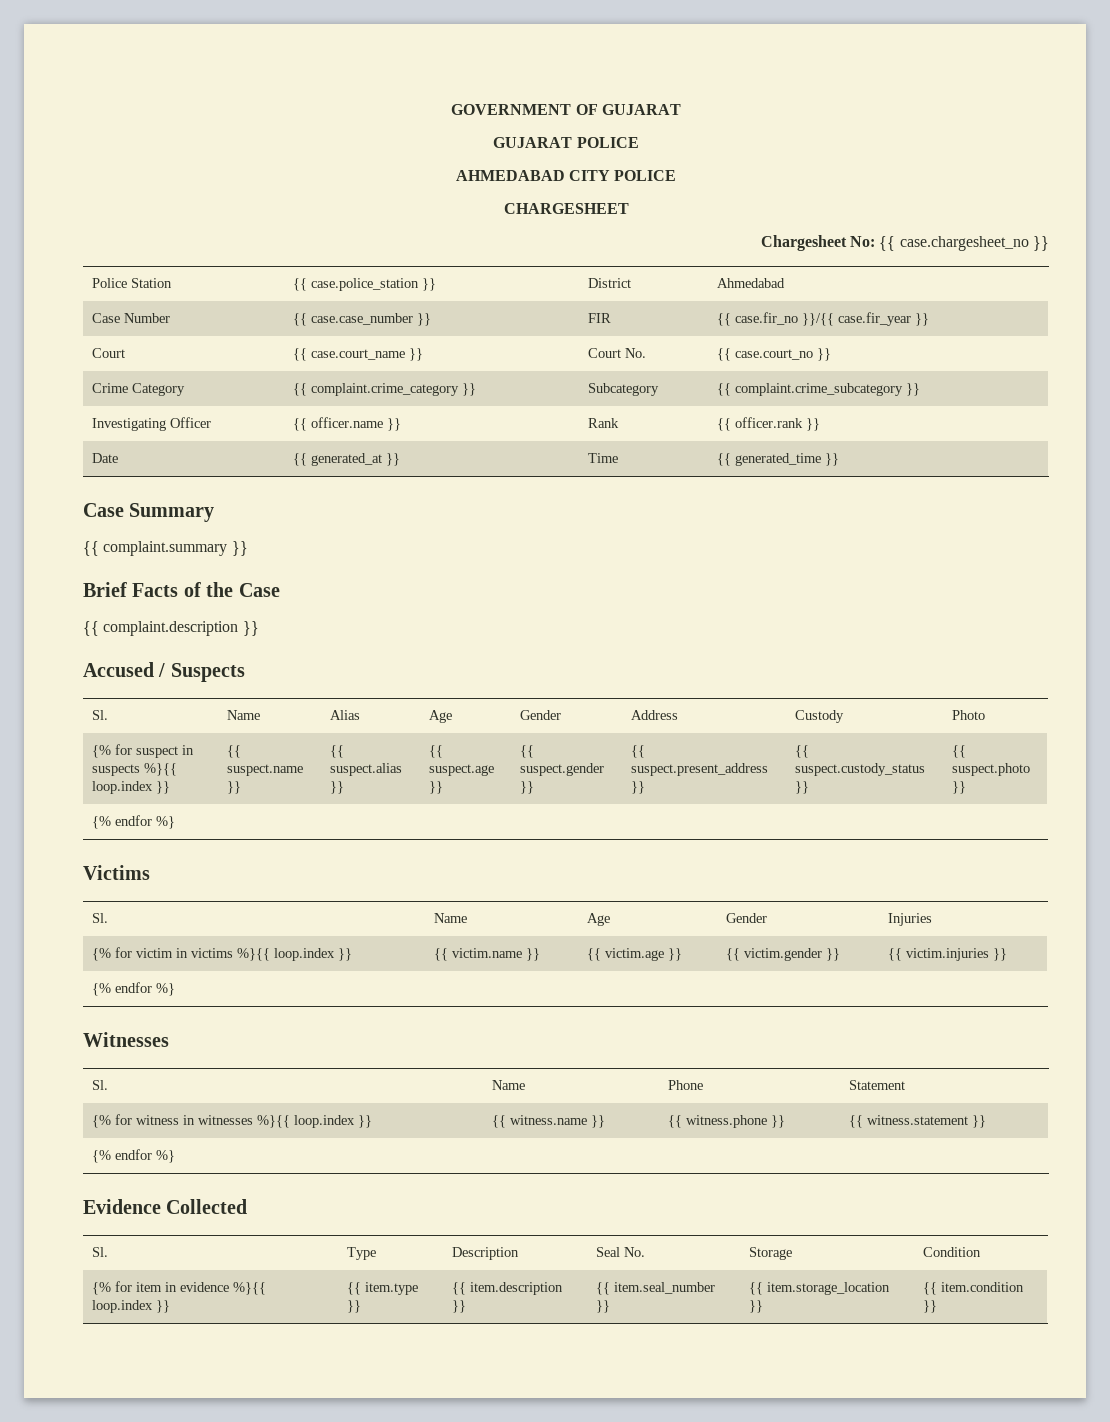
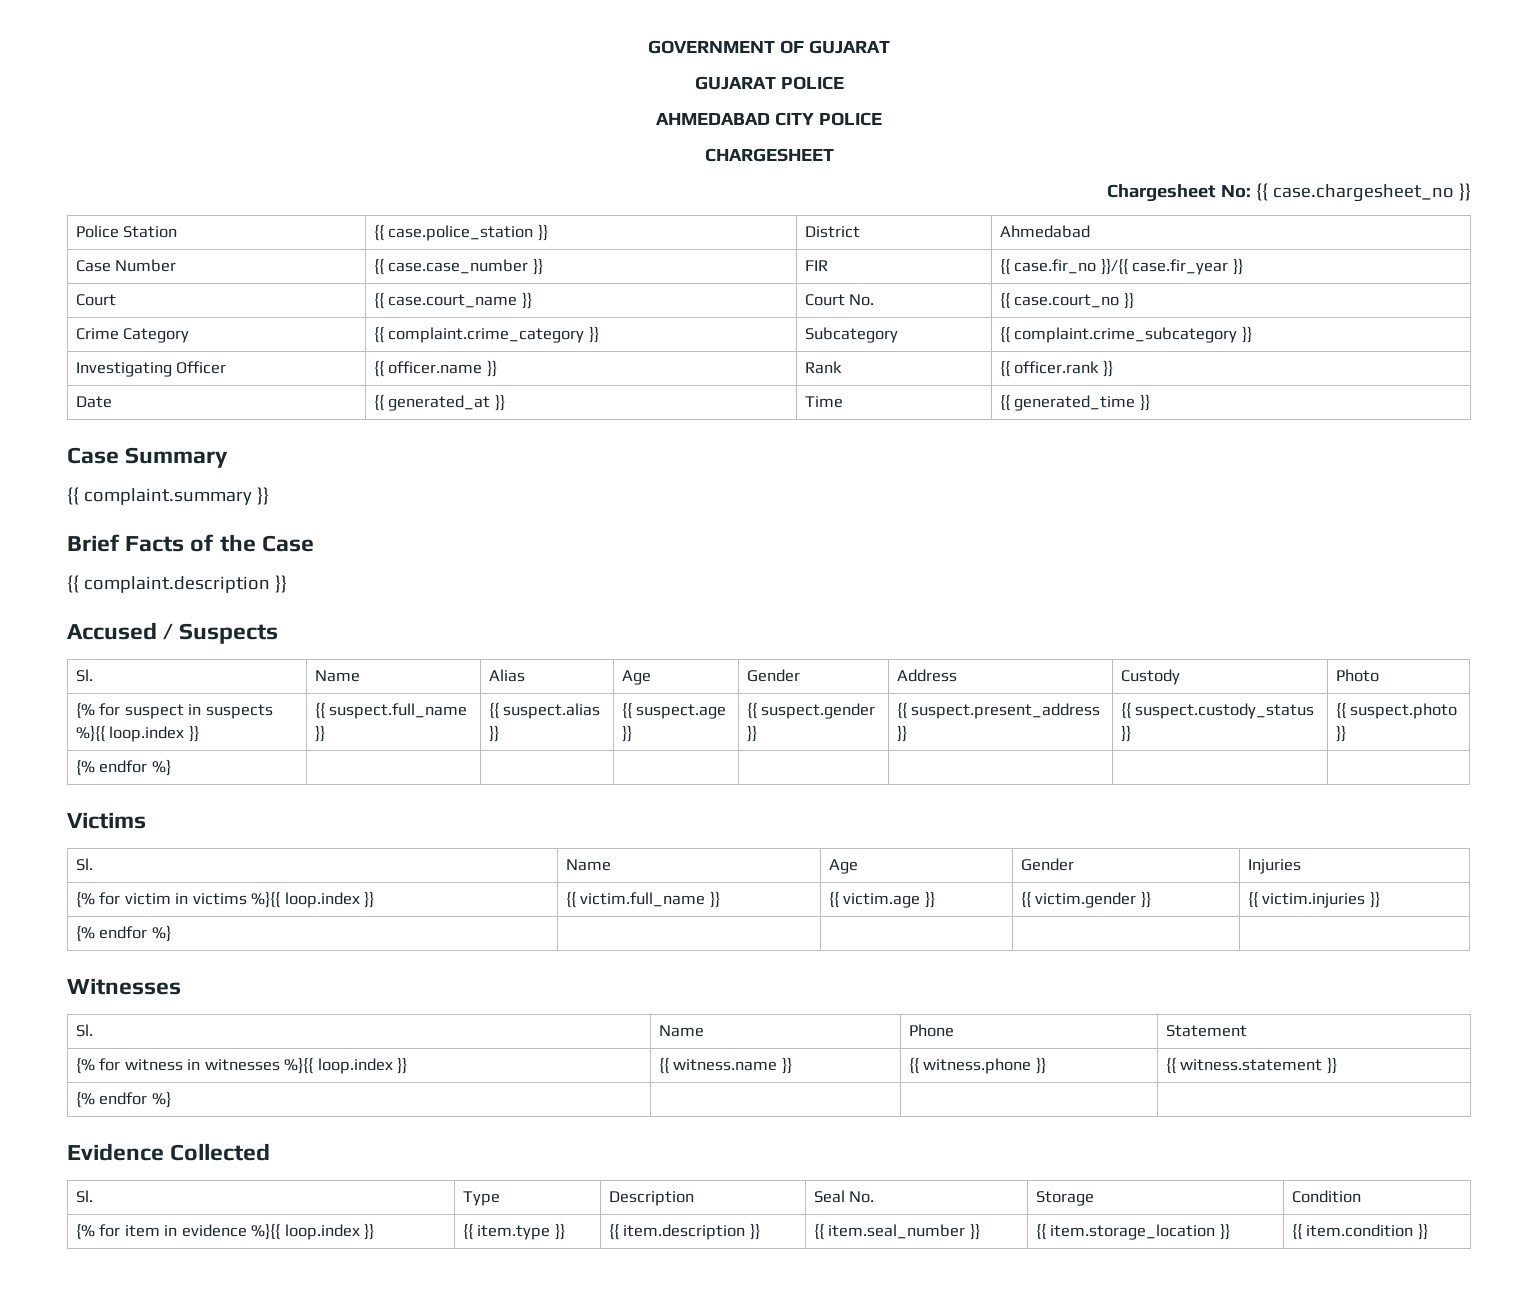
- {% for suspect in suspects %}{{ loop.index }} | {{ suspect.name }} | {{ suspect.alias }} | {{ suspect.age }} | {{ suspect.gender }} | {{ suspect.present_address }} | {{ suspect.custody_status }} | {{ suspect.photo }}
+ {% for suspect in suspects %}{{ loop.index }} | {{ suspect.full_name }} | {{ suspect.alias }} | {{ suspect.age }} | {{ suspect.gender }} | {{ suspect.present_address }} | {{ suspect.custody_status }} | {{ suspect.photo }}
- {% for victim in victims %}{{ loop.index }} | {{ victim.name }} | {{ victim.age }} | {{ victim.gender }} | {{ victim.injuries }}
+ {% for victim in victims %}{{ loop.index }} | {{ victim.full_name }} | {{ victim.age }} | {{ victim.gender }} | {{ victim.injuries }}

